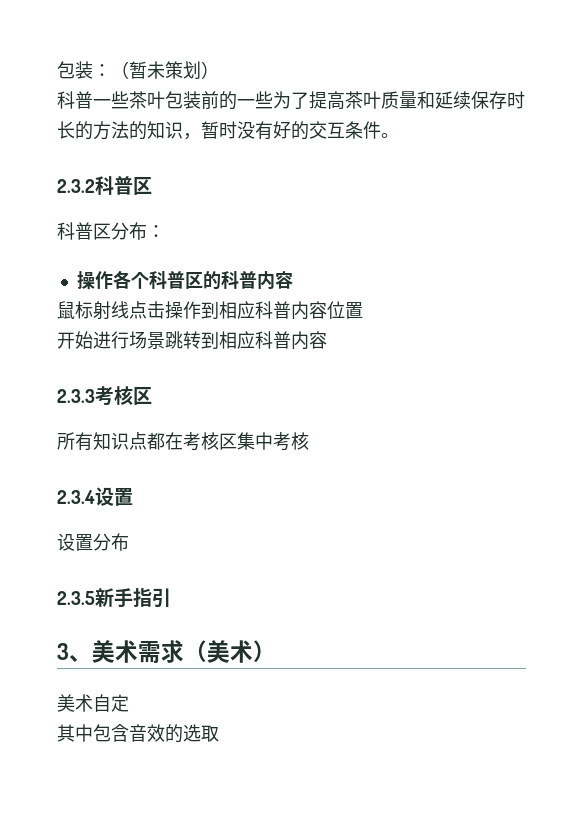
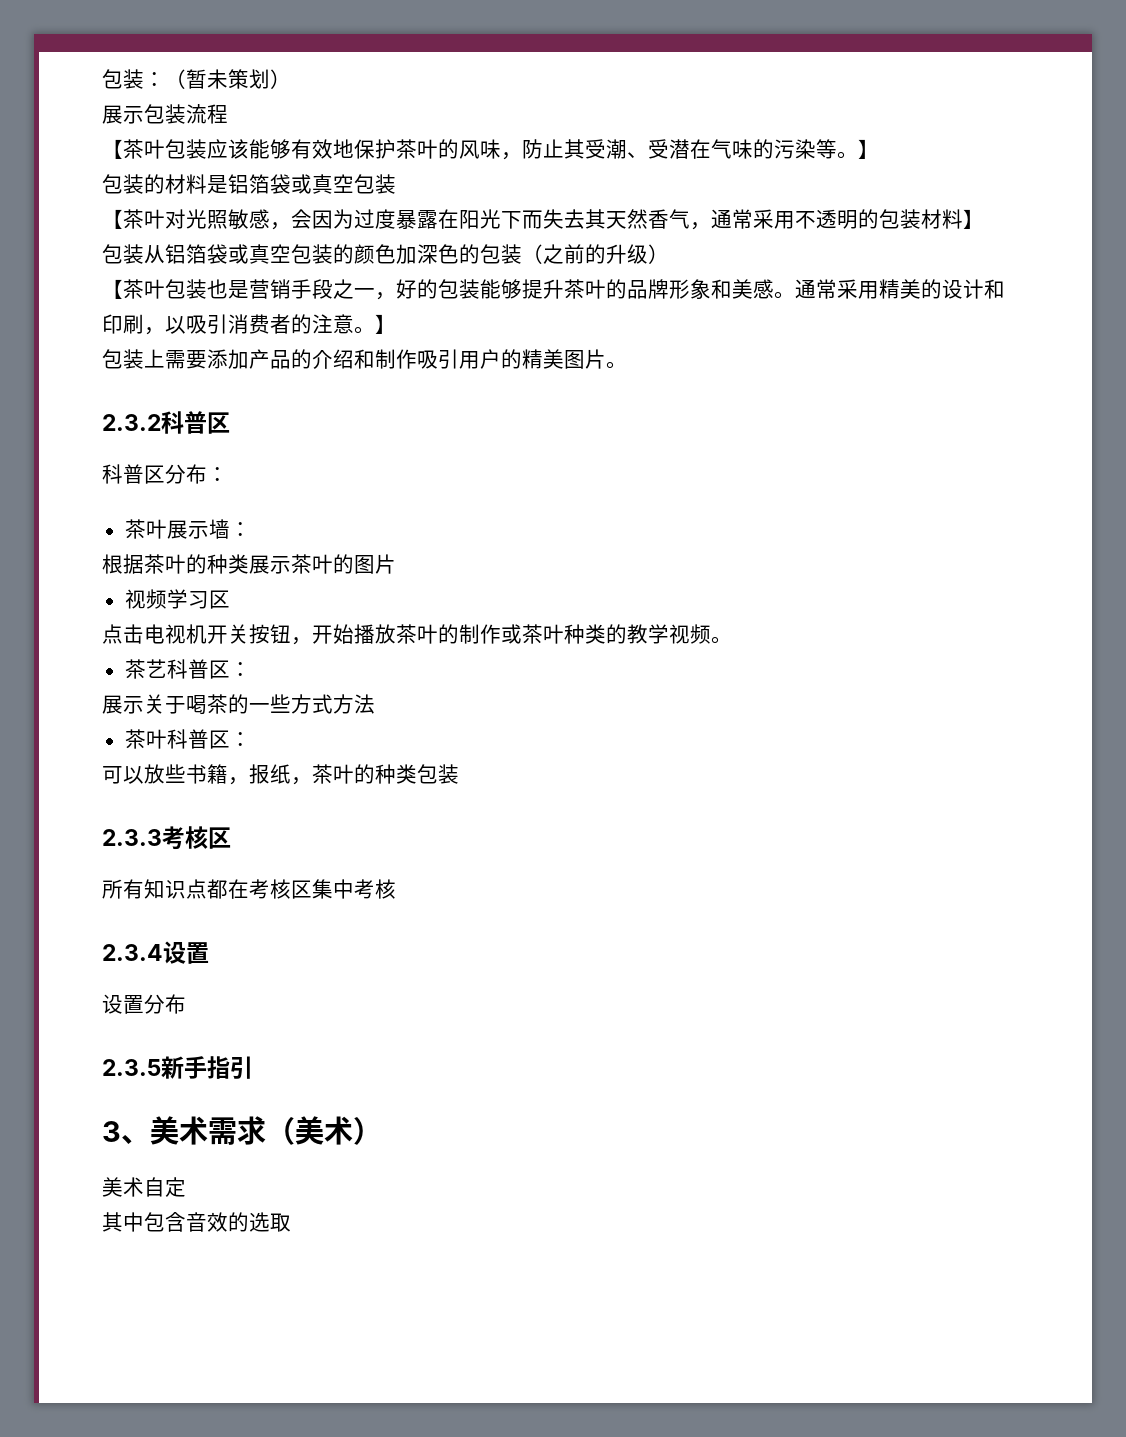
- 科普一些茶叶包装前的一些为了提高茶叶质量和延续保存时长的方法的知识，暂时没有好的交互条件。
+ 展示包装流程
+ 【茶叶包装应该能够有效地保护茶叶的风味，防止其受潮、受潜在气味的污染等。】
+ 包装的材料是铝箔袋或真空包装
+ 【茶叶对光照敏感，会因为过度暴露在阳光下而失去其天然香气，通常采用不透明的包装材料】
+ 包装从铝箔袋或真空包装的颜色加深色的包装（之前的升级）
+ 【茶叶包装也是营销手段之一，好的包装能够提升茶叶的品牌形象和美感。通常采用精美的设计和印刷，以吸引消费者的注意。】
+ 包装上需要添加产品的介绍和制作吸引用户的精美图片。
- 操作各个科普区的科普内容
- 鼠标射线点击操作到相应科普内容位置
- 开始进行场景跳转到相应科普内容
+ 茶叶展示墙：
+ 根据茶叶的种类展示茶叶的图片
+ 视频学习区
+ 点击电视机开关按钮，开始播放茶叶的制作或茶叶种类的教学视频。
+ 茶艺科普区：
+ 展示关于喝茶的一些方式方法
+ 茶叶科普区：
+ 可以放些书籍，报纸，茶叶的种类包装

